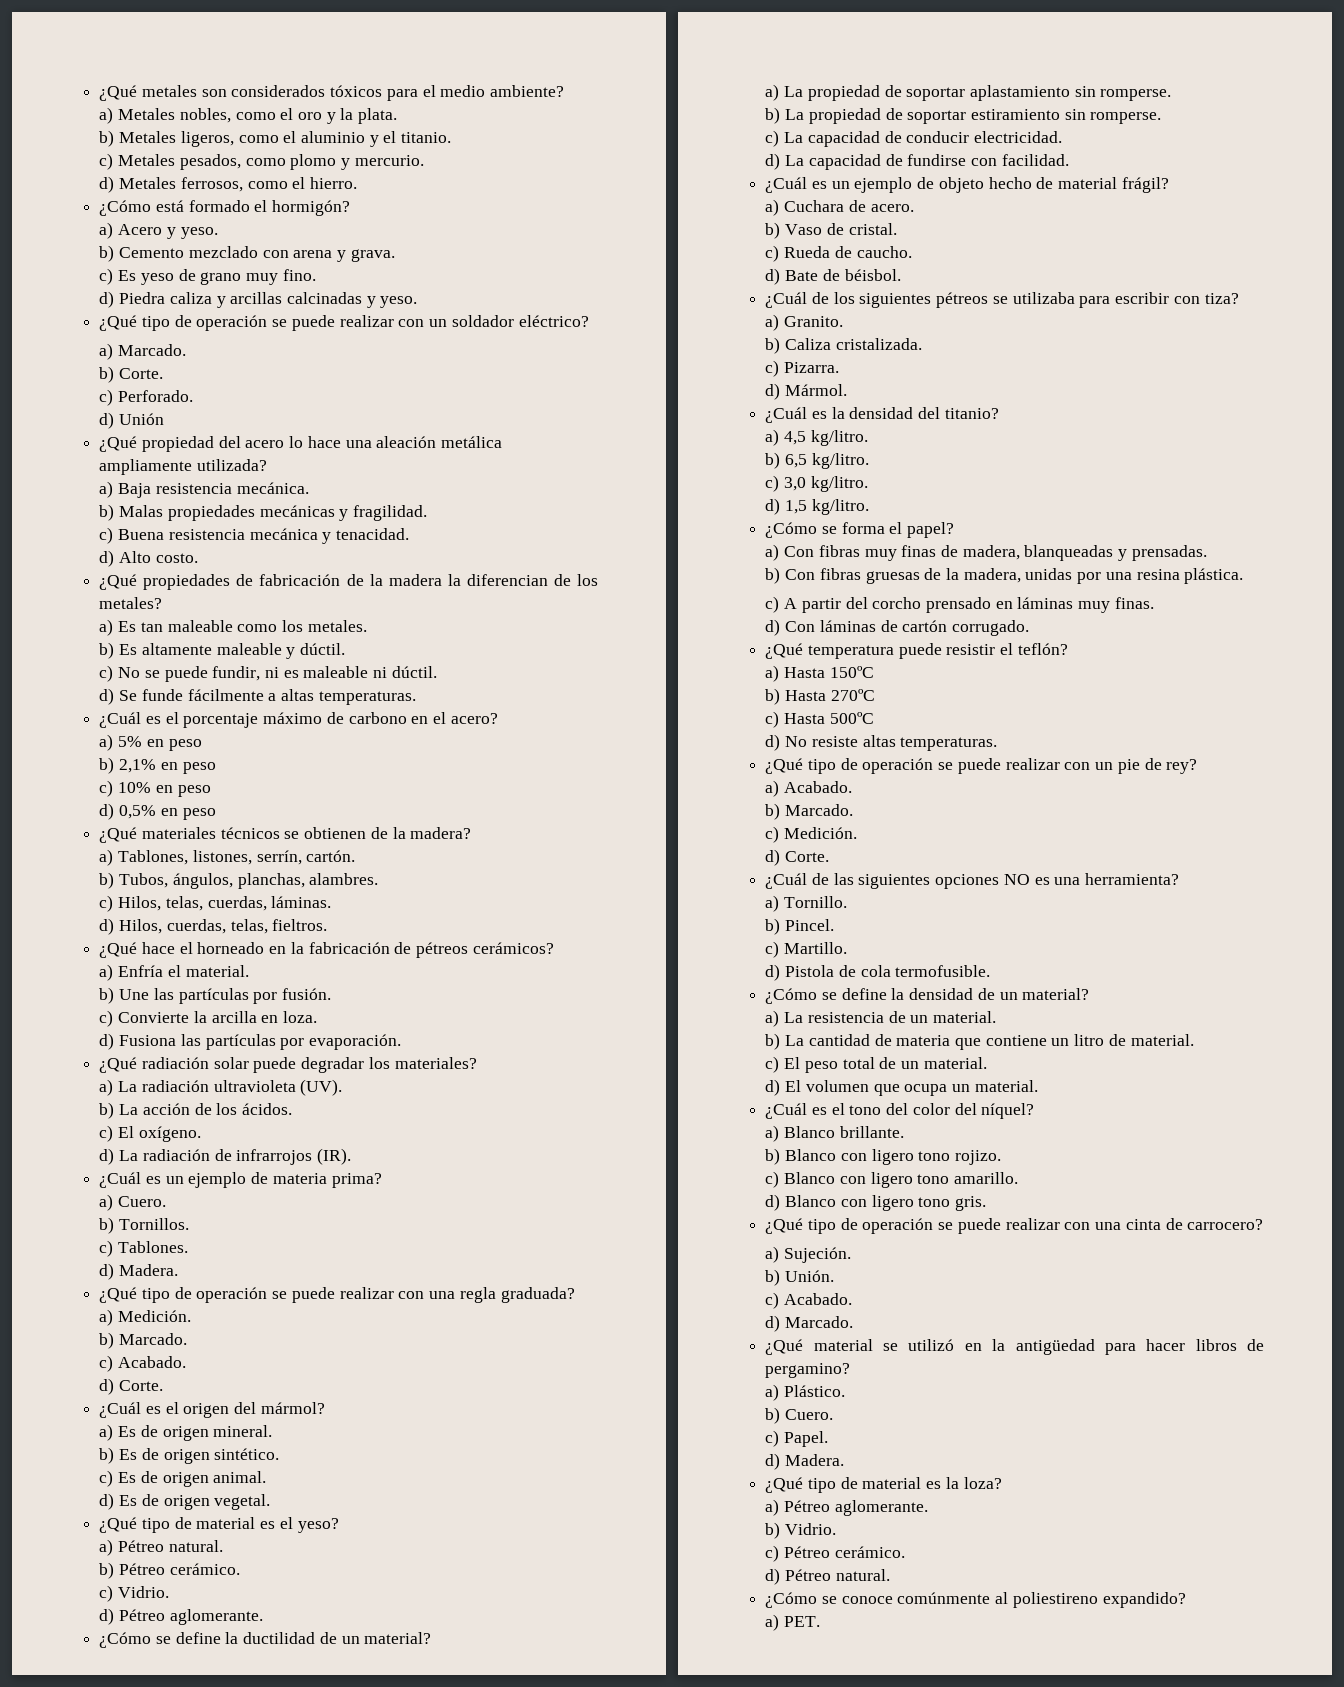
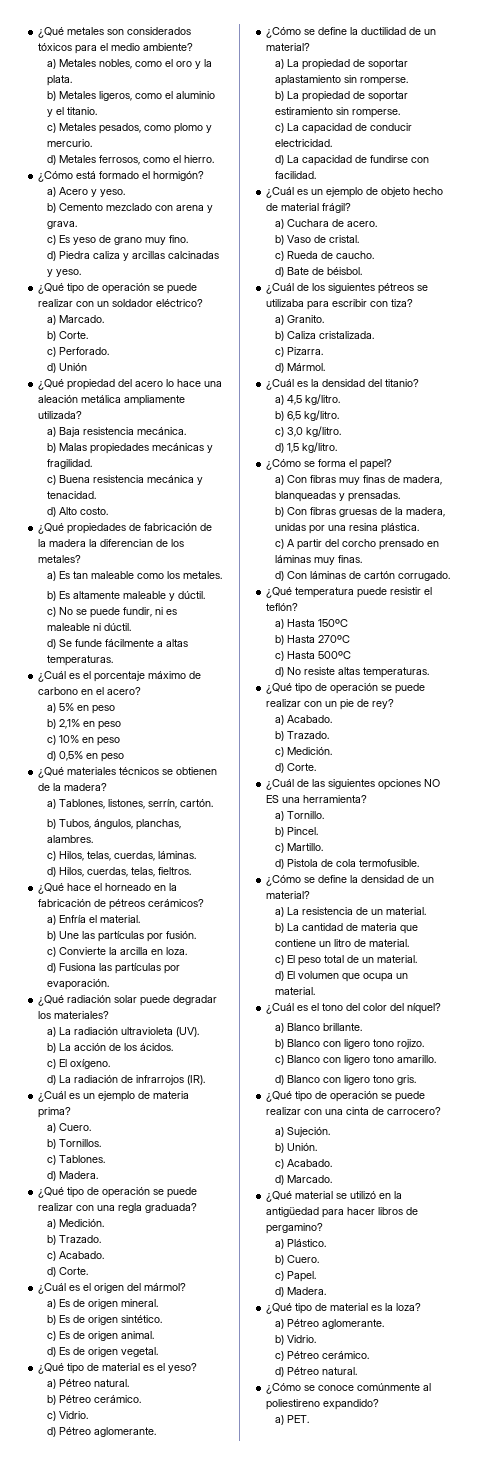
  a) Medición.
- b) Marcado.
+ b) Trazado.
  a) Acabado.
- b) Marcado.
+ b) Trazado.
- ¿Cuál de las siguientes opciones NO es una herramienta?
+ ¿Cuál de las siguientes opciones NO ES una herramienta?

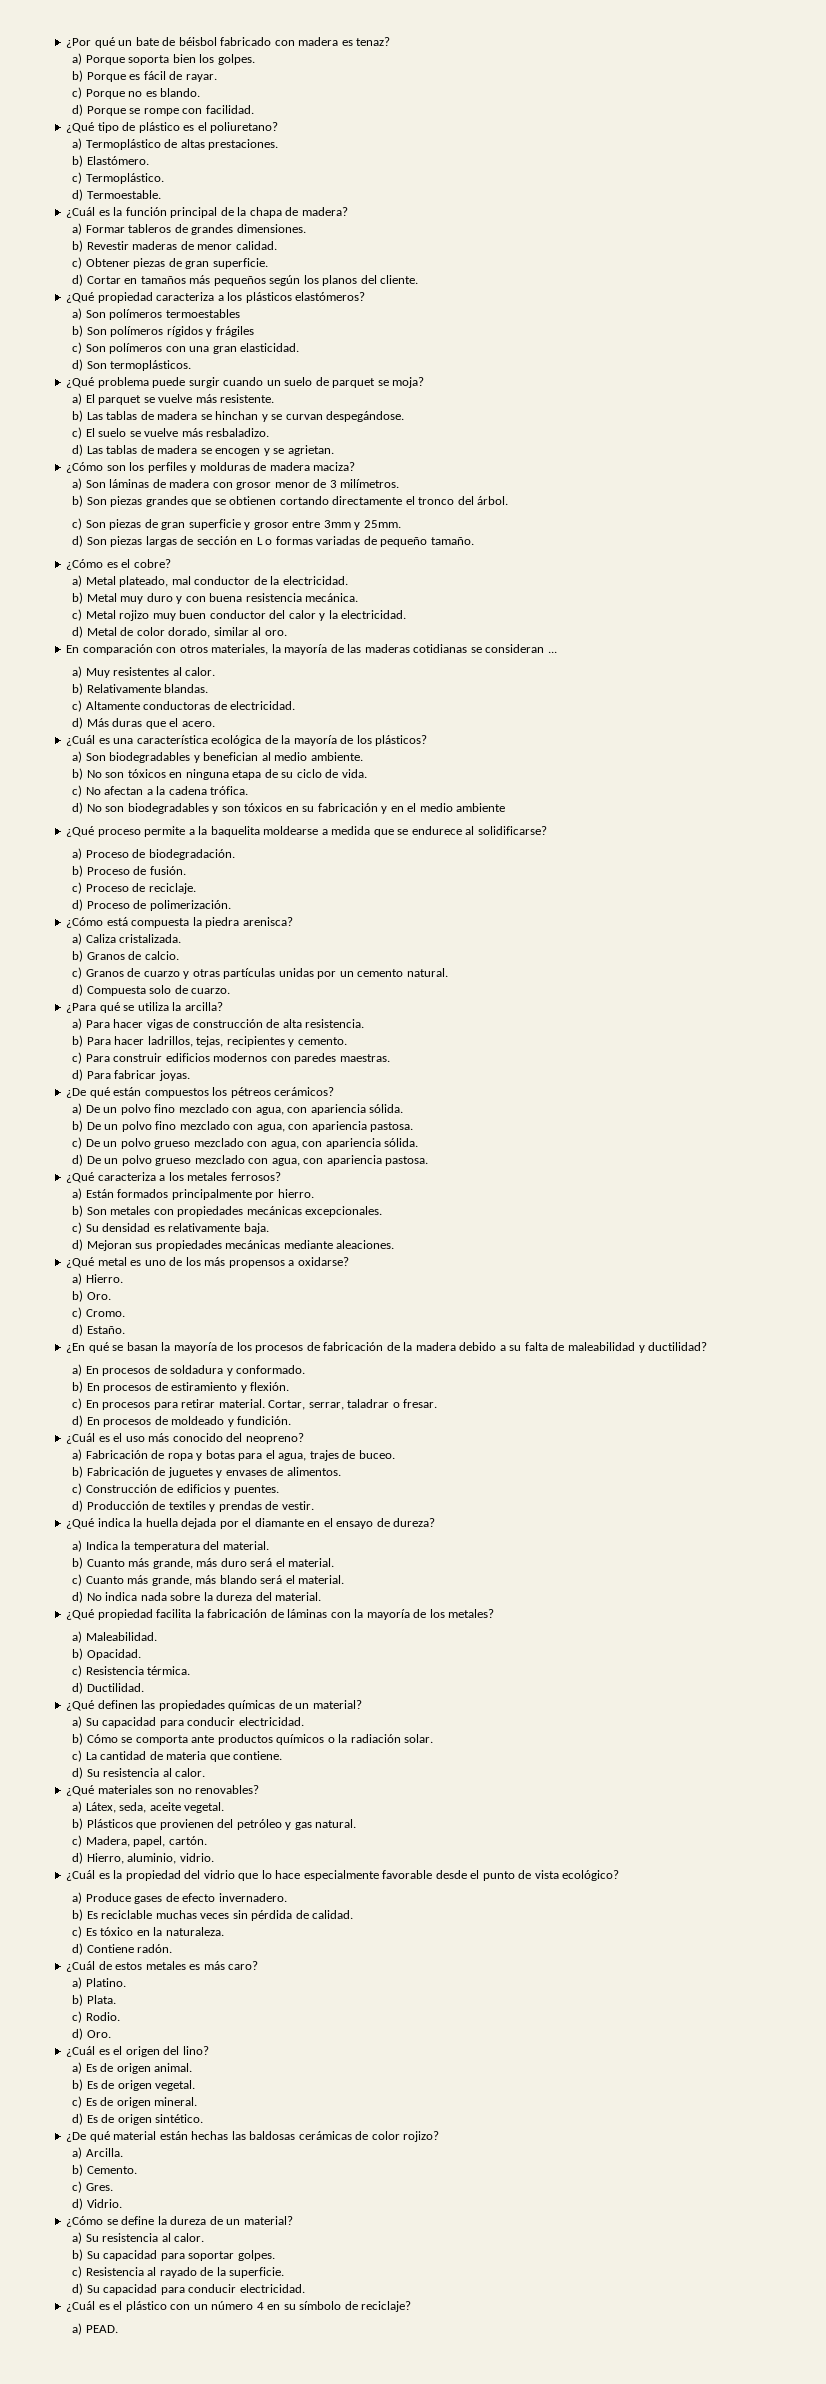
- ¿Qué metales son considerados tóxicos para el medio ambiente?
- a) Metales nobles, como el oro y la plata.
- b) Metales ligeros, como el aluminio y el titanio.
- c) Metales pesados, como plomo y mercurio.
- d) Metales ferrosos, como el hierro.
- ¿Cómo está formado el hormigón?
- a) Acero y yeso.
- b) Cemento mezclado con arena y grava.
- c) Es yeso de grano muy fino.
- d) Piedra caliza y arcillas calcinadas y yeso.
- ¿Qué tipo de operación se puede realizar con un soldador eléctrico?
- a) Marcado.
- b) Corte.
- c) Perforado.
- d) Unión
- ¿Qué propiedad del acero lo hace una aleación metálica ampliamente utilizada?
- a) Baja resistencia mecánica.
- b) Malas propiedades mecánicas y fragilidad.
- c) Buena resistencia mecánica y tenacidad.
- d) Alto costo.
- ¿Qué propiedades de fabricación de la madera la diferencian de los metales?
- a) Es tan maleable como los metales.
- b) Es altamente maleable y dúctil.
- c) No se puede fundir, ni es maleable ni dúctil.
- d) Se funde fácilmente a altas temperaturas.
- ¿Cuál es el porcentaje máximo de carbono en el acero?
- a) 5% en peso
- b) 2,1% en peso
- c) 10% en peso
- d) 0,5% en peso
- ¿Qué materiales técnicos se obtienen de la madera?
- a) Tablones, listones, serrín, cartón.
- b) Tubos, ángulos, planchas, alambres.
- c) Hilos, telas, cuerdas, láminas.
- d) Hilos, cuerdas, telas, fieltros.
- ¿Qué hace el horneado en la fabricación de pétreos cerámicos?
- a) Enfría el material.
- b) Une las partículas por fusión.
- c) Convierte la arcilla en loza.
- d) Fusiona las partículas por evaporación.
- ¿Qué radiación solar puede degradar los materiales?
- a) La radiación ultravioleta (UV).
- b) La acción de los ácidos.
- c) El oxígeno.
- d) La radiación de infrarrojos (IR).
- ¿Cuál es un ejemplo de materia prima?
- a) Cuero.
- b) Tornillos.
- c) Tablones.
- d) Madera.
- ¿Qué tipo de operación se puede realizar con una regla graduada?
- a) Medición.
- b) Trazado.
- c) Acabado.
- d) Corte.
+ ¿Por qué un bate de béisbol fabricado con madera es tenaz?
+ a) Porque soporta bien los golpes.
+ b) Porque es fácil de rayar.
+ c) Porque no es blando.
+ d) Porque se rompe con facilidad.
+ ¿Qué tipo de plástico es el poliuretano?
+ a) Termoplástico de altas prestaciones.
+ b) Elastómero.
+ c) Termoplástico.
+ d) Termoestable.
+ ¿Cuál es la función principal de la chapa de madera?
+ a) Formar tableros de grandes dimensiones.
+ b) Revestir maderas de menor calidad.
+ c) Obtener piezas de gran superficie.
+ d) Cortar en tamaños más pequeños según los planos del cliente.
+ ¿Qué propiedad caracteriza a los plásticos elastómeros?
+ a) Son polímeros termoestables
+ b) Son polímeros rígidos y frágiles
+ c) Son polímeros con una gran elasticidad.
+ d) Son termoplásticos.
+ ¿Qué problema puede surgir cuando un suelo de parquet se moja?
+ a) El parquet se vuelve más resistente.
+ b) Las tablas de madera se hinchan y se curvan despegándose.
+ c) El suelo se vuelve más resbaladizo.
+ d) Las tablas de madera se encogen y se agrietan.
+ ¿Cómo son los perfiles y molduras de madera maciza?
+ a) Son láminas de madera con grosor menor de 3 milímetros.
+ b) Son piezas grandes que se obtienen cortando directamente el tronco del árbol.
+ c) Son piezas de gran superficie y grosor entre 3mm y 25mm.
+ d) Son piezas largas de sección en L o formas variadas de pequeño tamaño.
+ ¿Cómo es el cobre?
+ a) Metal plateado, mal conductor de la electricidad.
+ b) Metal muy duro y con buena resistencia mecánica.
+ c) Metal rojizo muy buen conductor del calor y la electricidad.
+ d) Metal de color dorado, similar al oro.
+ En comparación con otros materiales, la mayoría de las maderas cotidianas se consideran ...
+ a) Muy resistentes al calor.
+ b) Relativamente blandas.
+ c) Altamente conductoras de electricidad.
+ d) Más duras que el acero.
+ ¿Cuál es una característica ecológica de la mayoría de los plásticos?
+ a) Son biodegradables y benefician al medio ambiente.
+ b) No son tóxicos en ninguna etapa de su ciclo de vida.
+ c) No afectan a la cadena trófica.
+ d) No son biodegradables y son tóxicos en su fabricación y en el medio ambiente
+ ¿Qué proceso permite a la baquelita moldearse a medida que se endurece al solidificarse?
+ a) Proceso de biodegradación.
+ b) Proceso de fusión.
+ c) Proceso de reciclaje.
+ d) Proceso de polimerización.
+ ¿Cómo está compuesta la piedra arenisca?
+ a) Caliza cristalizada.
+ b) Granos de calcio.
+ c) Granos de cuarzo y otras partículas unidas por un cemento natural.
+ d) Compuesta solo de cuarzo.
+ ¿Para qué se utiliza la arcilla?
+ a) Para hacer vigas de construcción de alta resistencia.
+ b) Para hacer ladrillos, tejas, recipientes y cemento.
+ c) Para construir edificios modernos con paredes maestras.
+ d) Para fabricar joyas.
+ ¿De qué están compuestos los pétreos cerámicos?
+ a) De un polvo fino mezclado con agua, con apariencia sólida.
+ b) De un polvo fino mezclado con agua, con apariencia pastosa.
+ c) De un polvo grueso mezclado con agua, con apariencia sólida.
+ d) De un polvo grueso mezclado con agua, con apariencia pastosa.
+ ¿Qué caracteriza a los metales ferrosos?
+ a) Están formados principalmente por hierro.
+ b) Son metales con propiedades mecánicas excepcionales.
+ c) Su densidad es relativamente baja.
+ d) Mejoran sus propiedades mecánicas mediante aleaciones.
+ ¿Qué metal es uno de los más propensos a oxidarse?
+ a) Hierro.
+ b) Oro.
+ c) Cromo.
+ d) Estaño.
+ ¿En qué se basan la mayoría de los procesos de fabricación de la madera debido a su falta de maleabilidad y ductilidad?
+ a) En procesos de soldadura y conformado.
+ b) En procesos de estiramiento y flexión.
+ c) En procesos para retirar material. Cortar, serrar, taladrar o fresar.
+ d) En procesos de moldeado y fundición.
+ ¿Cuál es el uso más conocido del neopreno?
+ a) Fabricación de ropa y botas para el agua, trajes de buceo.
+ b) Fabricación de juguetes y envases de alimentos.
+ c) Construcción de edificios y puentes.
+ d) Producción de textiles y prendas de vestir.
+ ¿Qué indica la huella dejada por el diamante en el ensayo de dureza?
+ a) Indica la temperatura del material.
+ b) Cuanto más grande, más duro será el material.
+ c) Cuanto más grande, más blando será el material.
+ d) No indica nada sobre la dureza del material.
+ ¿Qué propiedad facilita la fabricación de láminas con la mayoría de los metales?
+ a) Maleabilidad.
+ b) Opacidad.
+ c) Resistencia térmica.
+ d) Ductilidad.
+ ¿Qué definen las propiedades químicas de un material?
+ a) Su capacidad para conducir electricidad.
+ b) Cómo se comporta ante productos químicos o la radiación solar.
+ c) La cantidad de materia que contiene.
+ d) Su resistencia al calor.
+ ¿Qué materiales son no renovables?
+ a) Látex, seda, aceite vegetal.
+ b) Plásticos que provienen del petróleo y gas natural.
+ c) Madera, papel, cartón.
+ d) Hierro, aluminio, vidrio.
+ ¿Cuál es la propiedad del vidrio que lo hace especialmente favorable desde el punto de vista ecológico?
+ a) Produce gases de efecto invernadero.
+ b) Es reciclable muchas veces sin pérdida de calidad.
+ c) Es tóxico en la naturaleza.
+ d) Contiene radón.
+ ¿Cuál de estos metales es más caro?
+ a) Platino.
+ b) Plata.
+ c) Rodio.
+ d) Oro.
- ¿Cuál es el origen del mármol?
+ ¿Cuál es el origen del lino?
- a) Es de origen mineral.
+ a) Es de origen animal.
- b) Es de origen sintético.
+ b) Es de origen vegetal.
- c) Es de origen animal.
+ c) Es de origen mineral.
- d) Es de origen vegetal.
- ¿Qué tipo de material es el yeso?
- a) Pétreo natural.
- b) Pétreo cerámico.
- c) Vidrio.
- d) Pétreo aglomerante.
- ¿Cómo se define la ductilidad de un material?
- a) La propiedad de soportar aplastamiento sin romperse.
- b) La propiedad de soportar estiramiento sin romperse.
- c) La capacidad de conducir electricidad.
- d) La capacidad de fundirse con facilidad.
- ¿Cuál es un ejemplo de objeto hecho de material frágil?
- a) Cuchara de acero.
- b) Vaso de cristal.
- c) Rueda de caucho.
- d) Bate de béisbol.
- ¿Cuál de los siguientes pétreos se utilizaba para escribir con tiza?
- a) Granito.
- b) Caliza cristalizada.
- c) Pizarra.
- d) Mármol.
- ¿Cuál es la densidad del titanio?
- a) 4,5 kg/litro.
- b) 6,5 kg/litro.
- c) 3,0 kg/litro.
- d) 1,5 kg/litro.
- ¿Cómo se forma el papel?
- a) Con fibras muy finas de madera, blanqueadas y prensadas.
- b) Con fibras gruesas de la madera, unidas por una resina plástica.
- c) A partir del corcho prensado en láminas muy finas.
- d) Con láminas de cartón corrugado.
- ¿Qué temperatura puede resistir el teflón?
- a) Hasta 150ºC
- b) Hasta 270ºC
- c) Hasta 500ºC
- d) No resiste altas temperaturas.
- ¿Qué tipo de operación se puede realizar con un pie de rey?
- a) Acabado.
- b) Trazado.
- c) Medición.
- d) Corte.
- ¿Cuál de las siguientes opciones NO ES una herramienta?
- a) Tornillo.
- b) Pincel.
- c) Martillo.
- d) Pistola de cola termofusible.
- ¿Cómo se define la densidad de un material?
- a) La resistencia de un material.
- b) La cantidad de materia que contiene un litro de material.
- c) El peso total de un material.
- d) El volumen que ocupa un material.
- ¿Cuál es el tono del color del níquel?
- a) Blanco brillante.
- b) Blanco con ligero tono rojizo.
- c) Blanco con ligero tono amarillo.
- d) Blanco con ligero tono gris.
- ¿Qué tipo de operación se puede realizar con una cinta de carrocero?
- a) Sujeción.
- b) Unión.
- c) Acabado.
- d) Marcado.
- ¿Qué material se utilizó en la antigüedad para hacer libros de pergamino?
- a) Plástico.
- b) Cuero.
- c) Papel.
- d) Madera.
- ¿Qué tipo de material es la loza?
- a) Pétreo aglomerante.
- b) Vidrio.
- c) Pétreo cerámico.
- d) Pétreo natural.
- ¿Cómo se conoce comúnmente al poliestireno expandido?
- a) PET.
+ d) Es de origen sintético.
+ ¿De qué material están hechas las baldosas cerámicas de color rojizo?
+ a) Arcilla.
+ b) Cemento.
+ c) Gres.
+ d) Vidrio.
+ ¿Cómo se define la dureza de un material?
+ a) Su resistencia al calor.
+ b) Su capacidad para soportar golpes.
+ c) Resistencia al rayado de la superficie.
+ d) Su capacidad para conducir electricidad.
+ ¿Cuál es el plástico con un número 4 en su símbolo de reciclaje?
+ a) PEAD.

